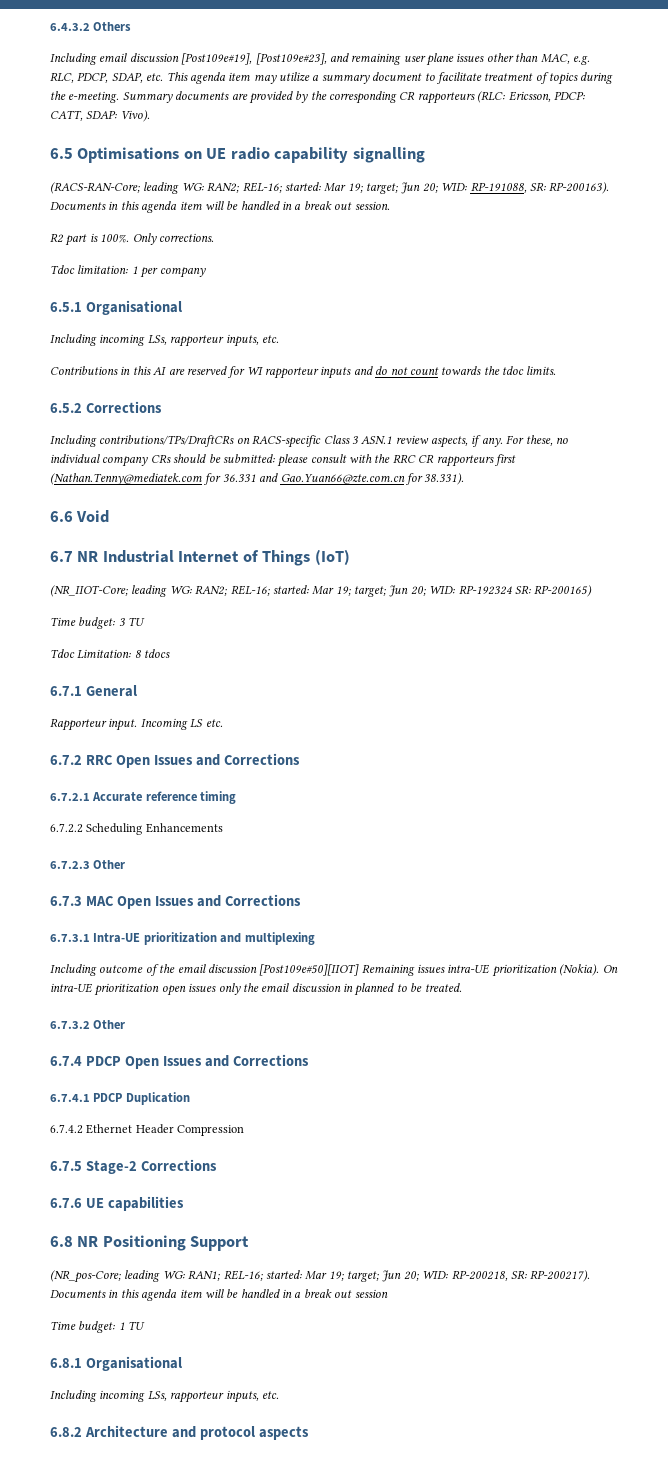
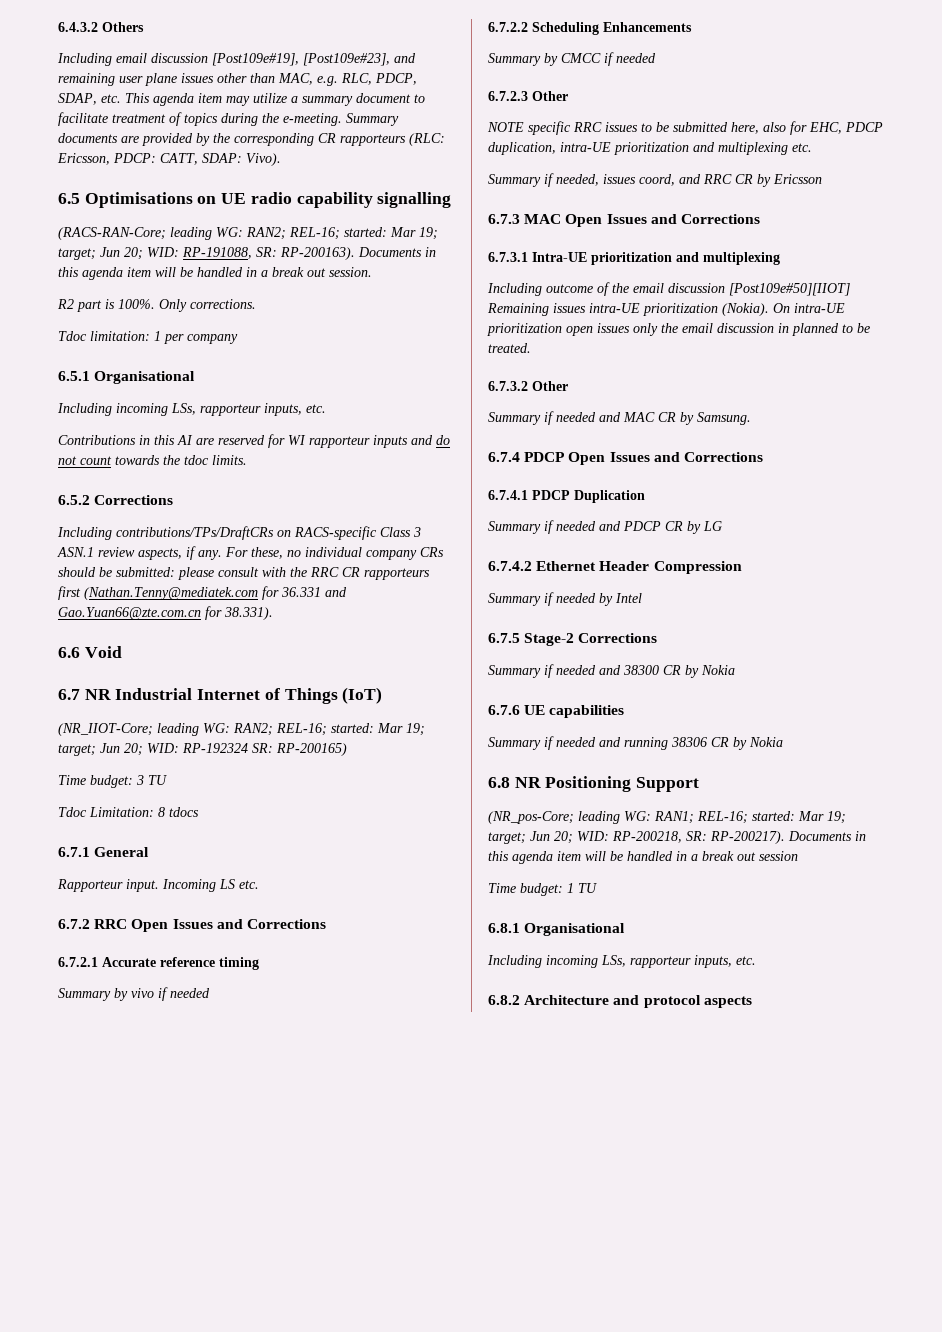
+ Summary by vivo if needed
  6.7.2.2 Scheduling Enhancements
+ Summary by CMCC if needed
  6.7.2.3 Other
+ NOTE specific RRC issues to be submitted here, also for EHC, PDCP duplication, intra-UE prioritization and multiplexing etc.
+ Summary if needed, issues coord, and RRC CR by Ericsson
+ Summary if needed and MAC CR by Samsung.
+ Summary if needed and PDCP CR by LG
  6.7.4.2 Ethernet Header Compression
+ Summary if needed by Intel
  6.7.5 Stage-2 Corrections
+ Summary if needed and 38300 CR by Nokia
  6.7.6 UE capabilities
+ Summary if needed and running 38306 CR by Nokia

